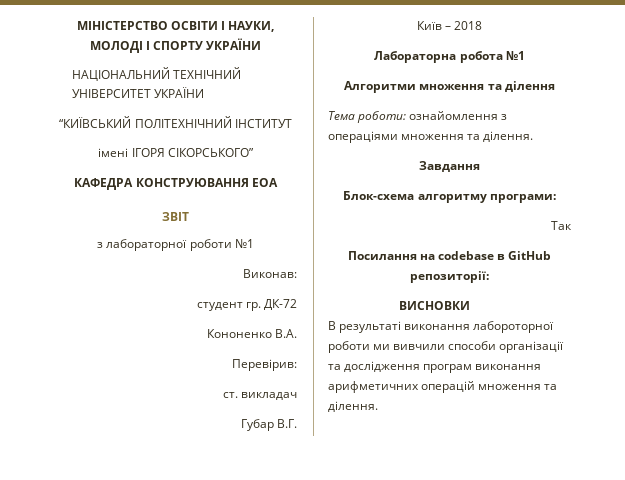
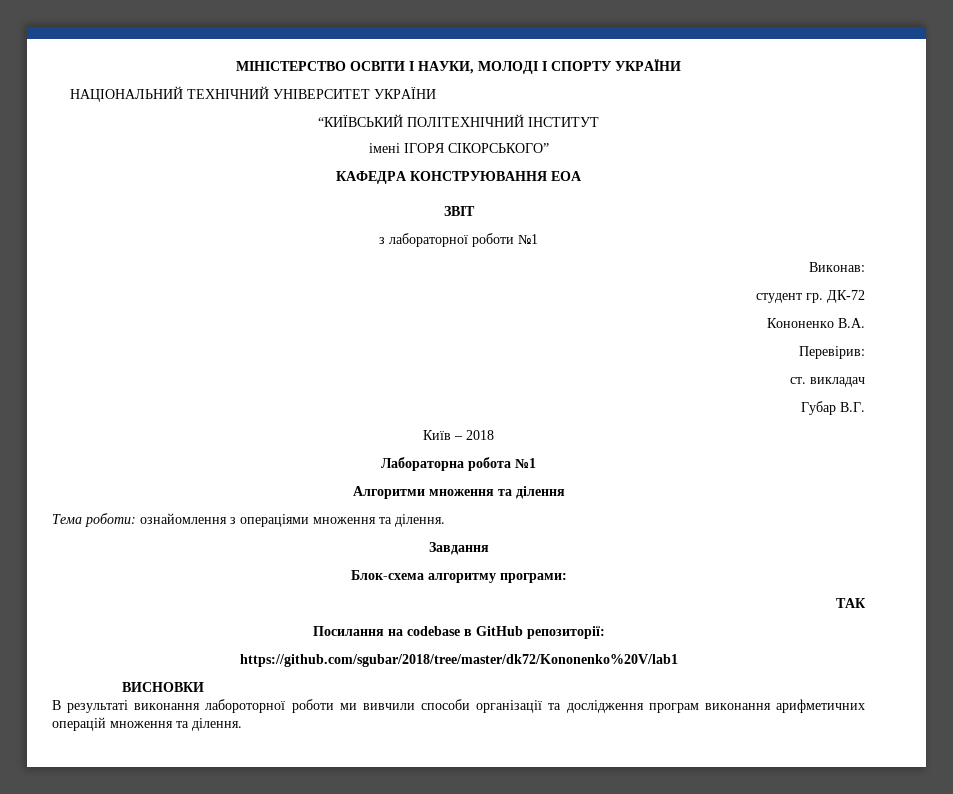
- Так
+ ТАК
+ https://github.com/sgubar/2018/tree/master/dk72/Kononenko%20V/lab1

